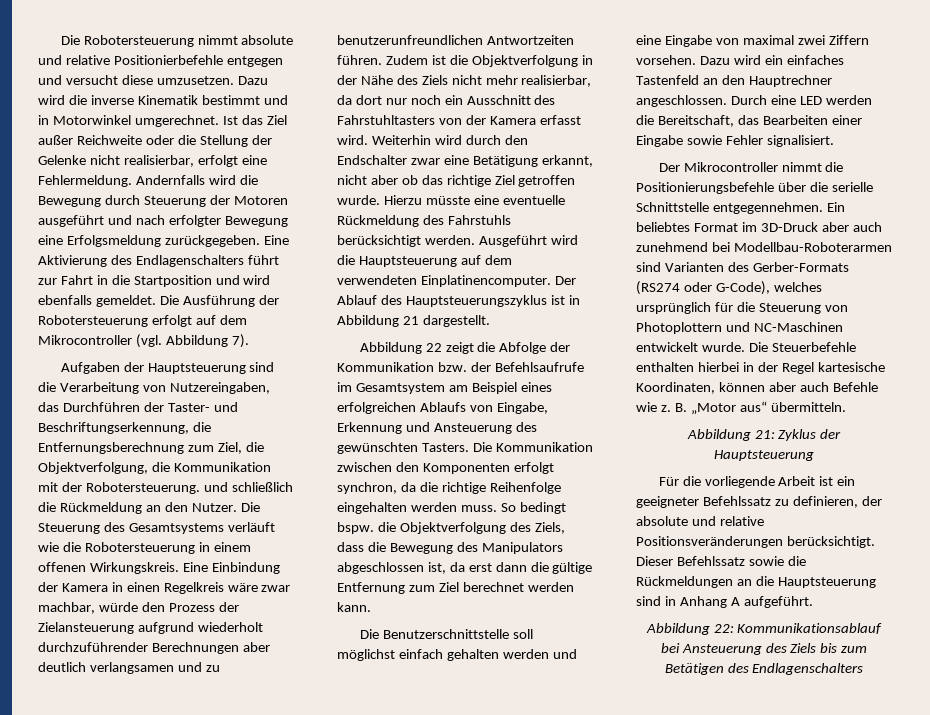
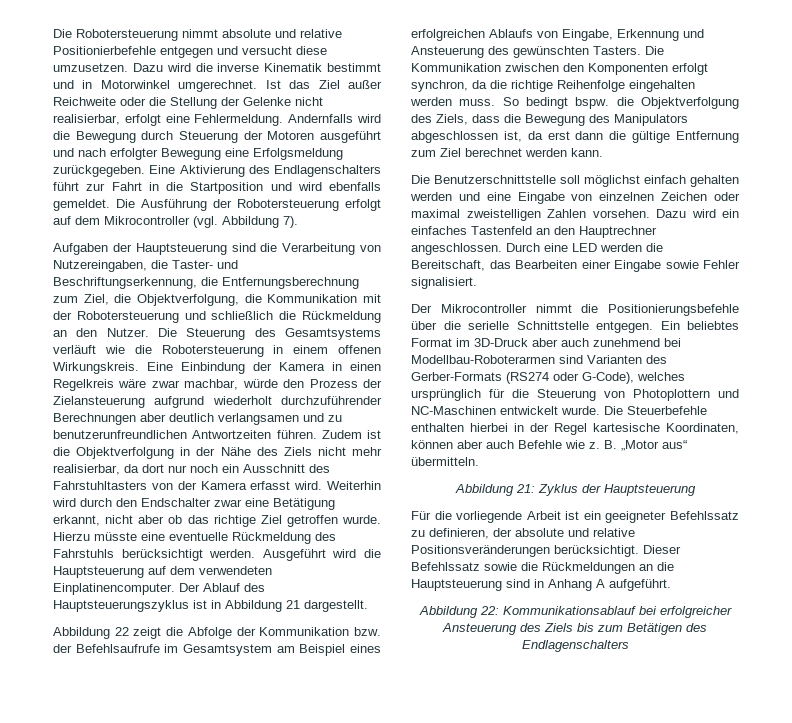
- Aufgaben der Hauptsteuerung sind die Verarbeitung von Nutzereingaben, das Durchführen der Taster- und Beschriftungserkennung, die Entfernungsberechnung zum Ziel, die Objektverfolgung, die Kommunikation mit der Robotersteuerung. und schließlich die Rückmeldung an den Nutzer.
+ Aufgaben der Hauptsteuerung sind die Verarbeitung von Nutzereingaben, die Taster- und Beschriftungserkennung, die Entfernungsberechnung zum Ziel, die Objektverfolgung, die Kommunikation mit der Robotersteuerung und schließlich die Rückmeldung an den Nutzer.
- Die Benutzerschnittstelle soll möglichst einfach gehalten werden und eine Eingabe von maximal zwei Ziffern vorsehen.
+ Die Benutzerschnittstelle soll möglichst einfach gehalten werden und eine Eingabe von einzelnen Zeichen oder maximal zweistelligen Zahlen vorsehen.
- Der Mikrocontroller nimmt die Positionierungsbefehle über die serielle Schnittstelle entgegennehmen.
+ Der Mikrocontroller nimmt die Positionierungsbefehle über die serielle Schnittstelle entgegen.
- Abbildung 22: Kommunikationsablauf bei Ansteuerung des Ziels bis zum Betätigen des Endlagenschalters
+ Abbildung 22: Kommunikationsablauf bei erfolgreicher Ansteuerung des Ziels bis zum Betätigen des Endlagenschalters

